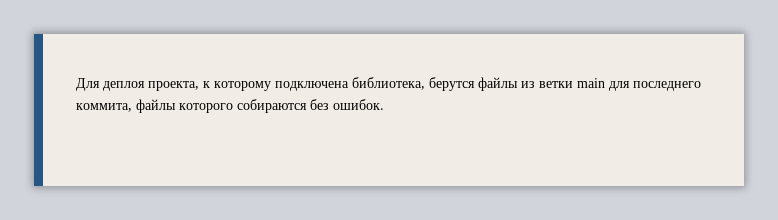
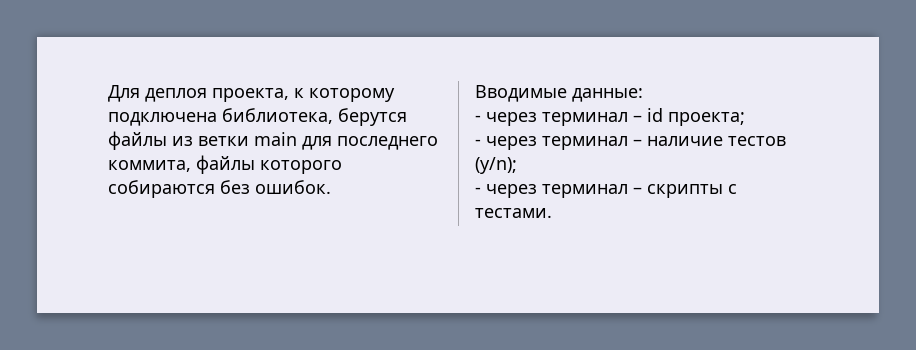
+ Вводимые данные:
+ - через терминал – id проекта;
+ - через терминал – наличие тестов (y/n);
+ - через терминал – скрипты с тестами.

